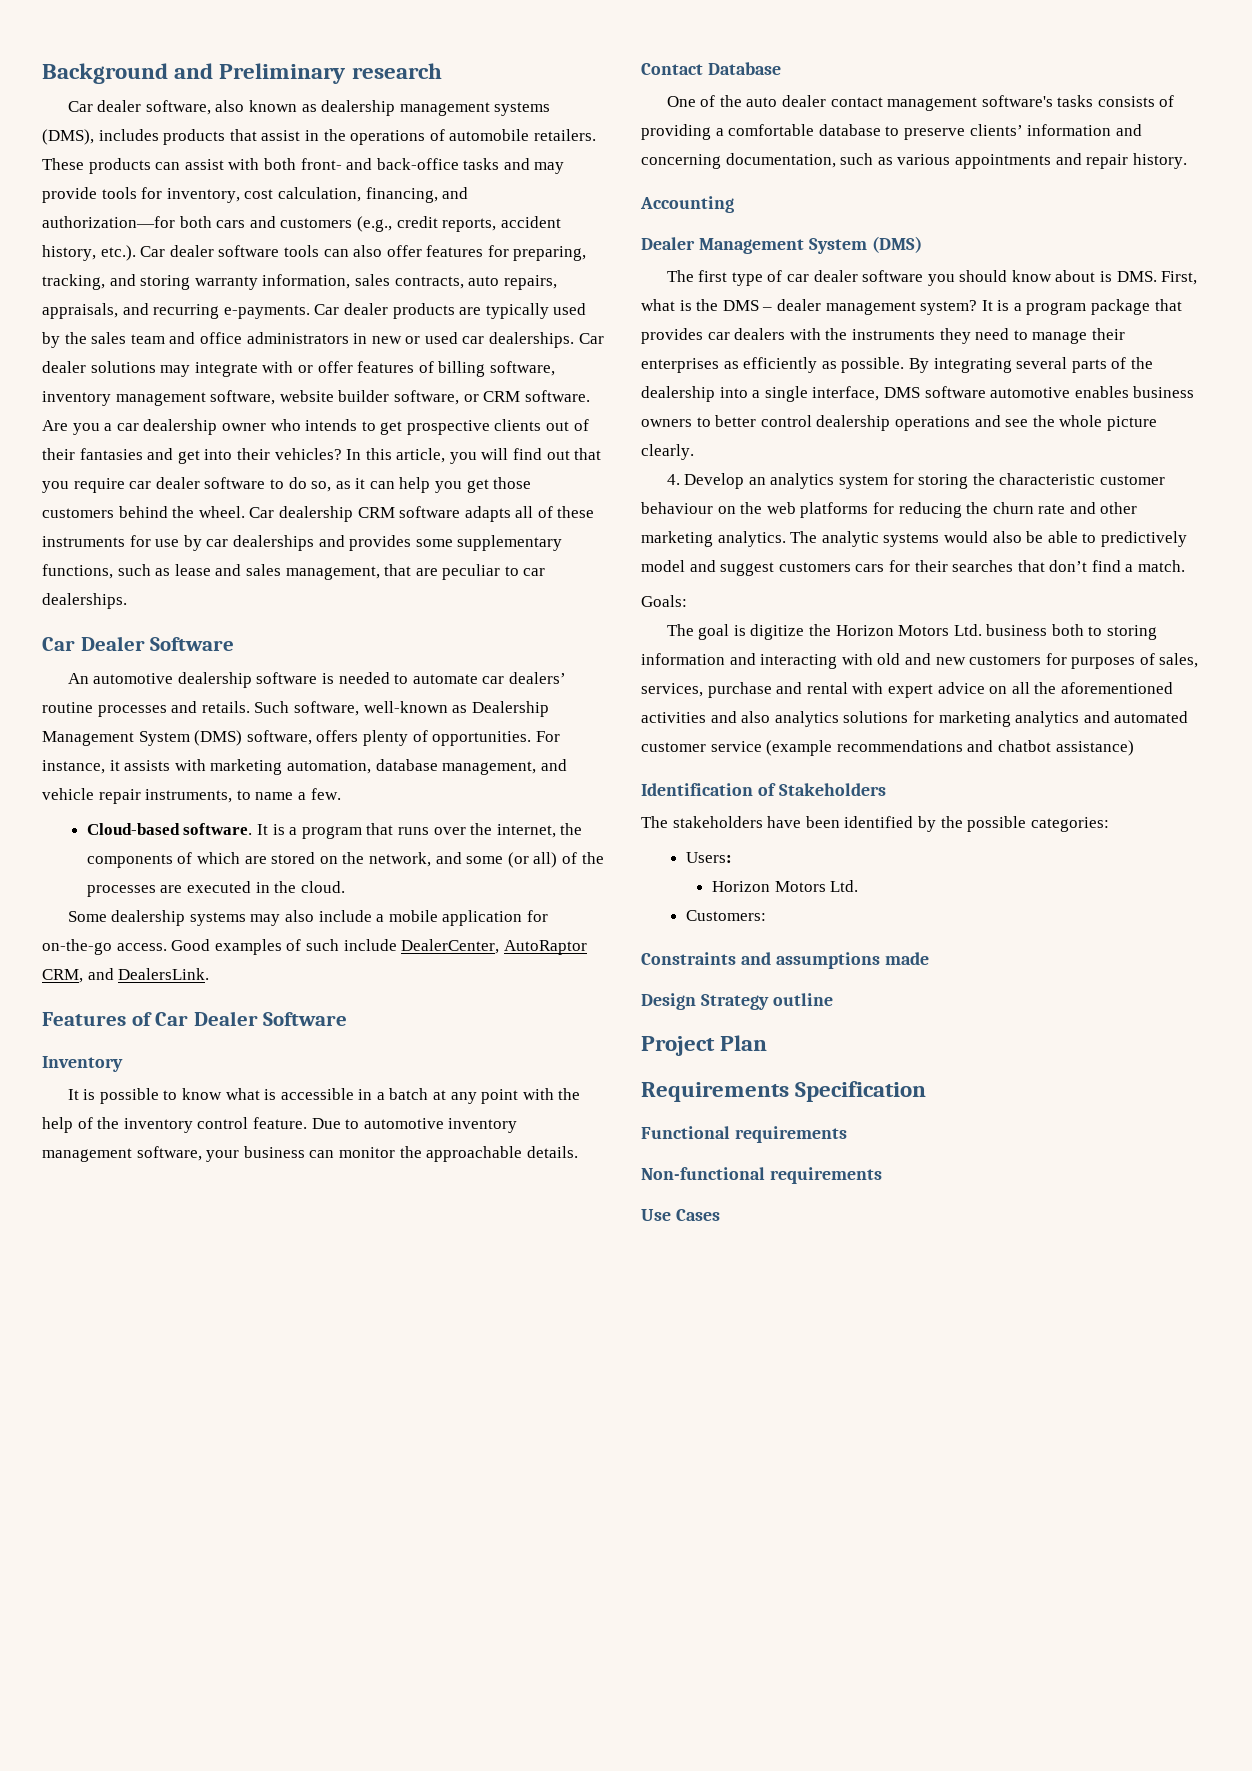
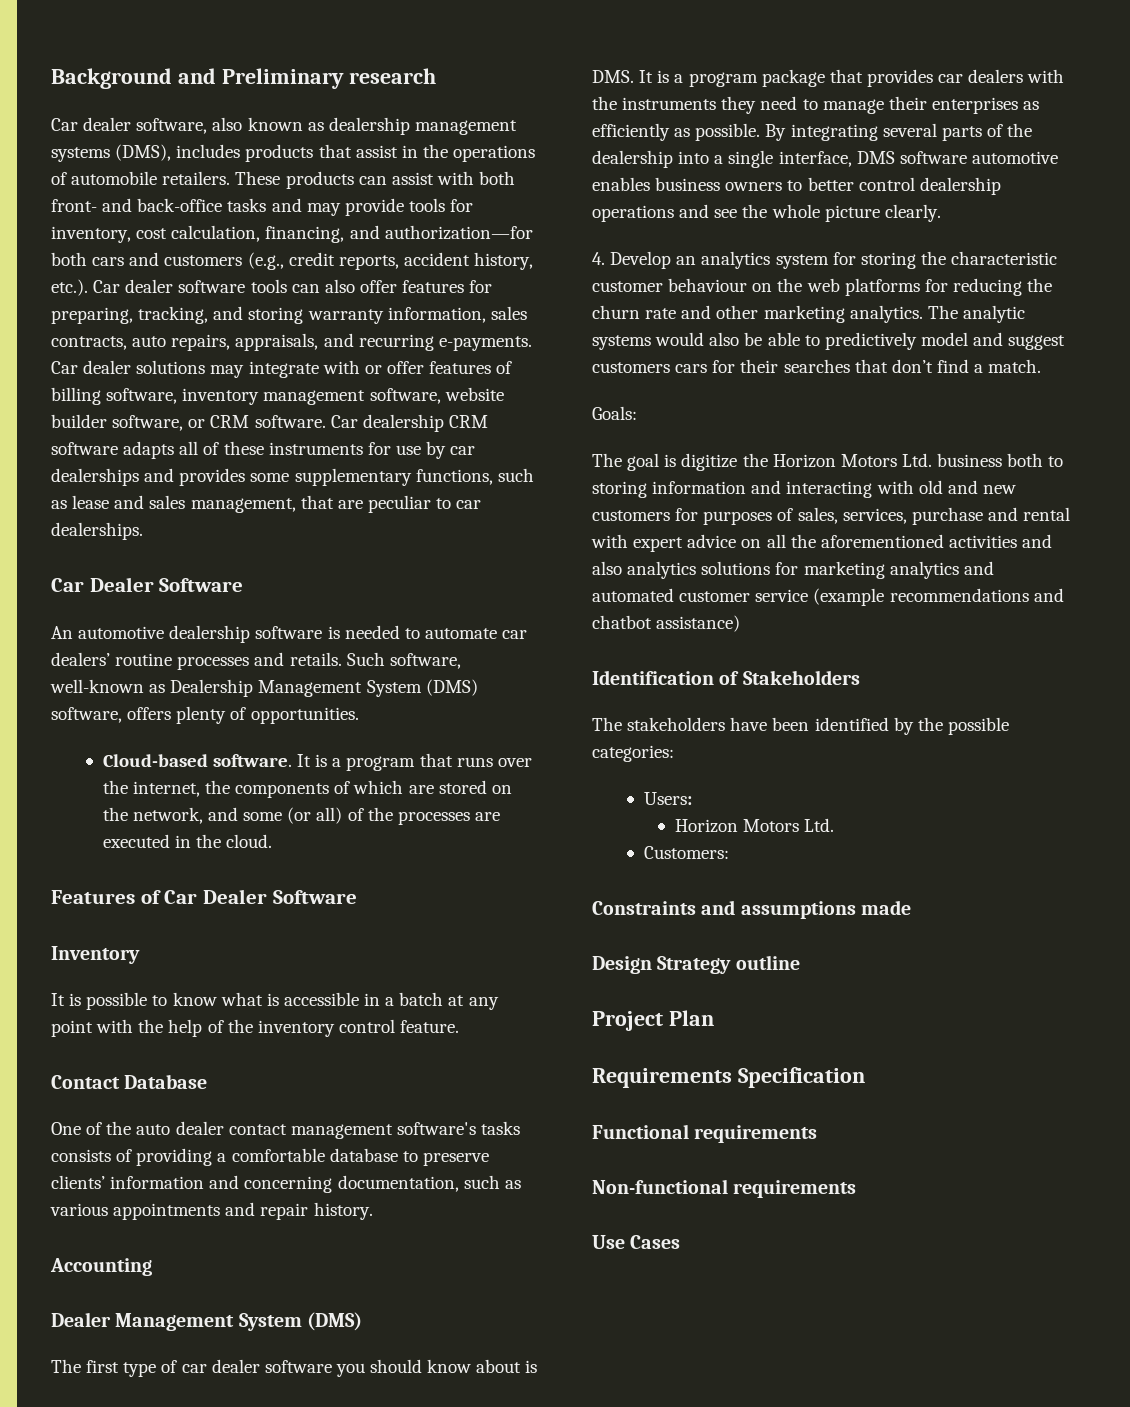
- Car dealer products are typically used by the sales team and office administrators in new or used car dealerships. Car dealer solutions may integrate with or offer features of billing software, inventory management software, website builder software, or CRM software.
+ Car dealer solutions may integrate with or offer features of billing software, inventory management software, website builder software, or CRM software.
- Are you a car dealership owner who intends to get prospective clients out of their fantasies and get into their vehicles? In this article, you will find out that you require car dealer software to do so, as it can help you get those customers behind the wheel.
- For instance, it assists with marketing automation, database management, and vehicle repair instruments, to name a few.
- Some dealership systems may also include a mobile application for on-the-go access. Good examples of such include DealerCenter, AutoRaptor CRM, and DealersLink.
- Due to automotive inventory management software, your business can monitor the approachable details.
- The first type of car dealer software you should know about is DMS. First, what is the DMS – dealer management system? It is a program package that provides car dealers with the instruments they need to manage their enterprises as efficiently as possible.
+ The first type of car dealer software you should know about is DMS. It is a program package that provides car dealers with the instruments they need to manage their enterprises as efficiently as possible.

